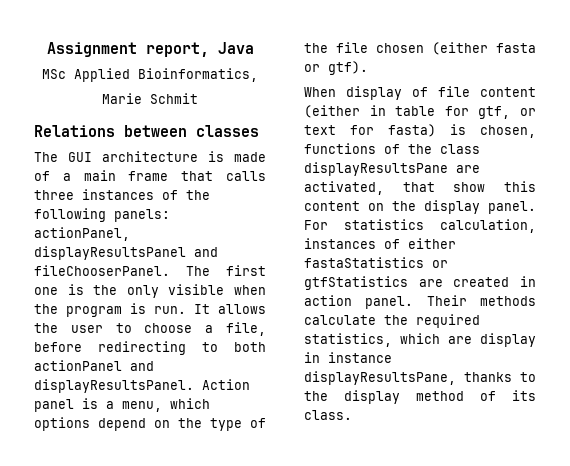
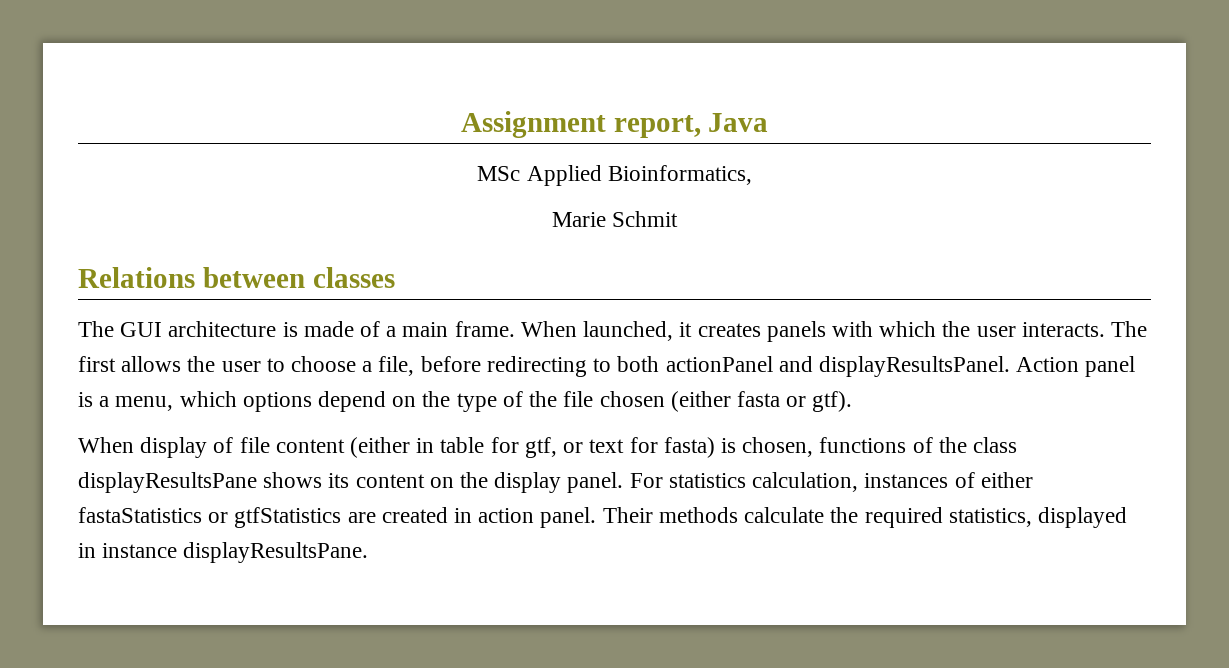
- The GUI architecture is made of a main frame that calls three instances of the following panels: actionPanel, displayResultsPanel and fileChooserPanel. The first one is the only visible when the program is run. It allows the user to choose a file, before redirecting to both actionPanel and displayResultsPanel.
+ The GUI architecture is made of a main frame. When launched, it creates panels with which the user interacts. The first allows the user to choose a file, before redirecting to both actionPanel and displayResultsPanel.
- When display of file content (either in table for gtf, or text for fasta) is chosen, functions of the class displayResultsPane are activated, that show this content on the display panel.
+ When display of file content (either in table for gtf, or text for fasta) is chosen, functions of the class displayResultsPane shows its content on the display panel.
- Their methods calculate the required statistics, which are display in instance displayResultsPane, thanks to the display method of its class.
+ Their methods calculate the required statistics, displayed in instance displayResultsPane.

